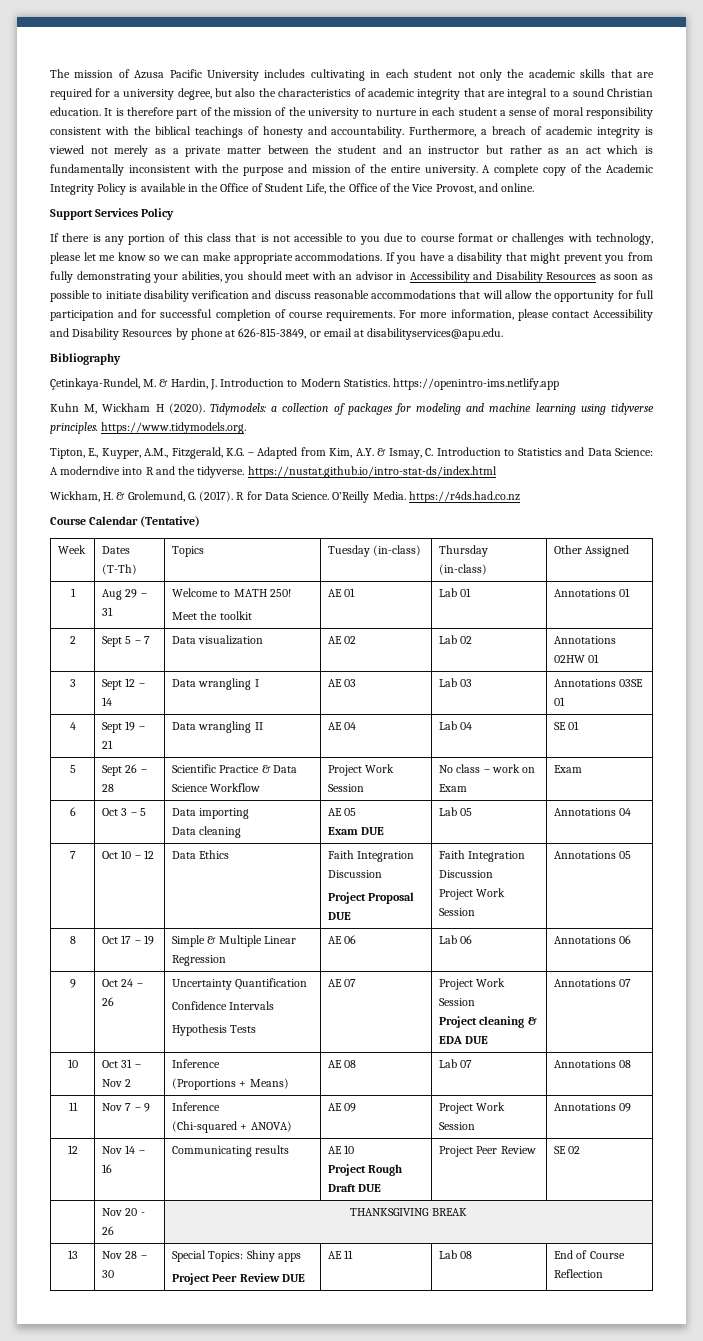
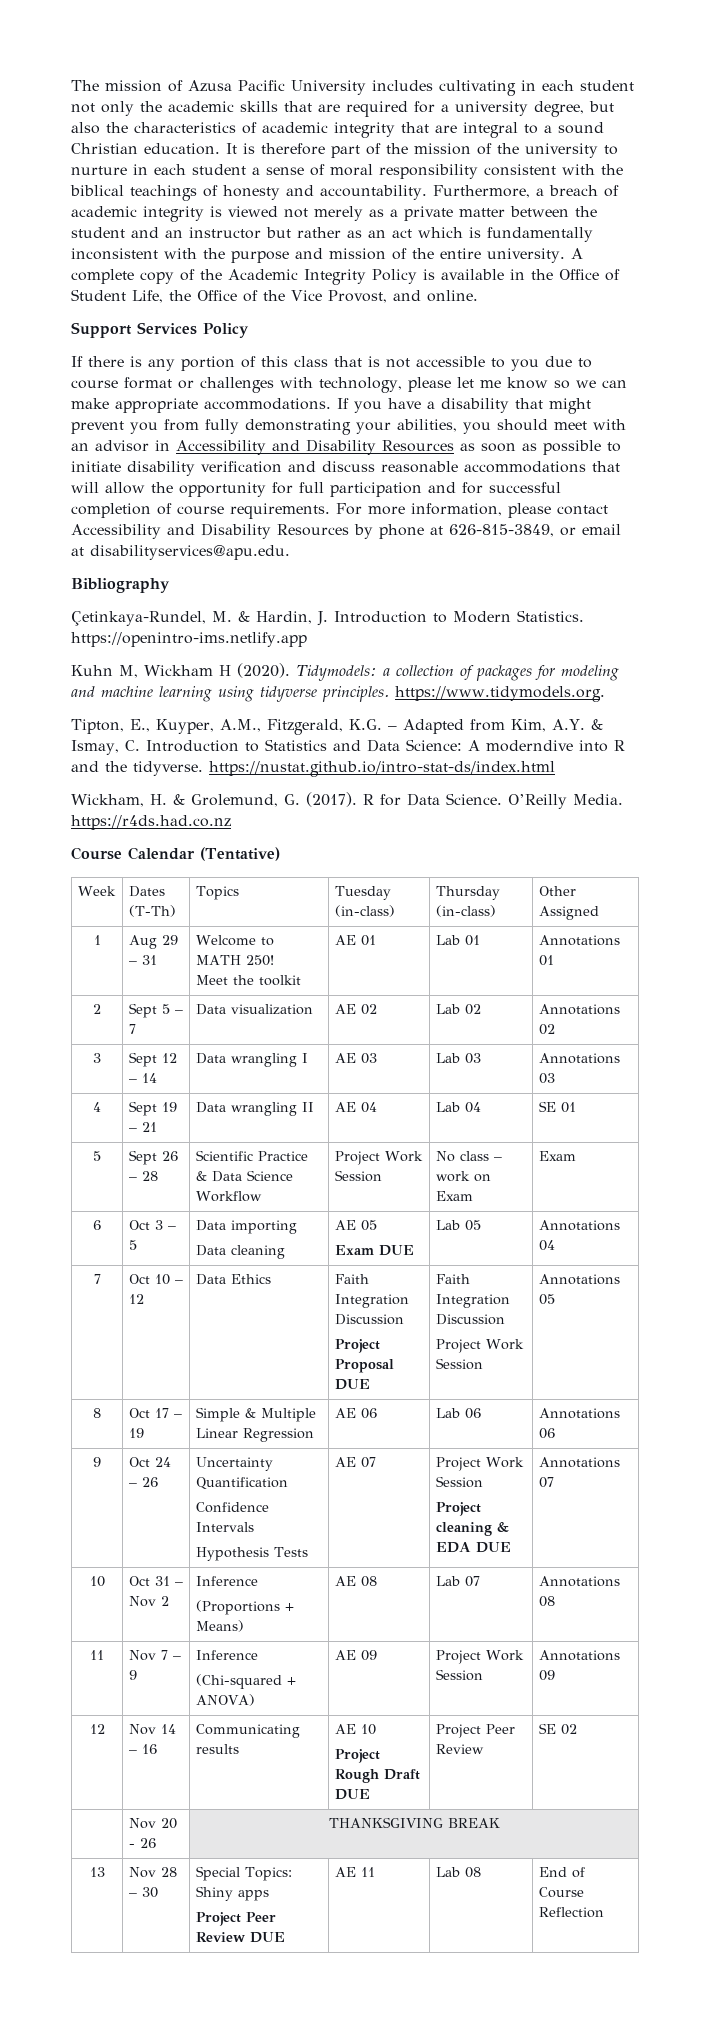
- 2 | Sept 5 – 7 | Data visualization | AE 02 | Lab 02 | Annotations 02HW 01
+ 2 | Sept 5 – 7 | Data visualization | AE 02 | Lab 02 | Annotations 02
- 3 | Sept 12 – 14 | Data wrangling I | AE 03 | Lab 03 | Annotations 03SE 01
+ 3 | Sept 12 – 14 | Data wrangling I | AE 03 | Lab 03 | Annotations 03

